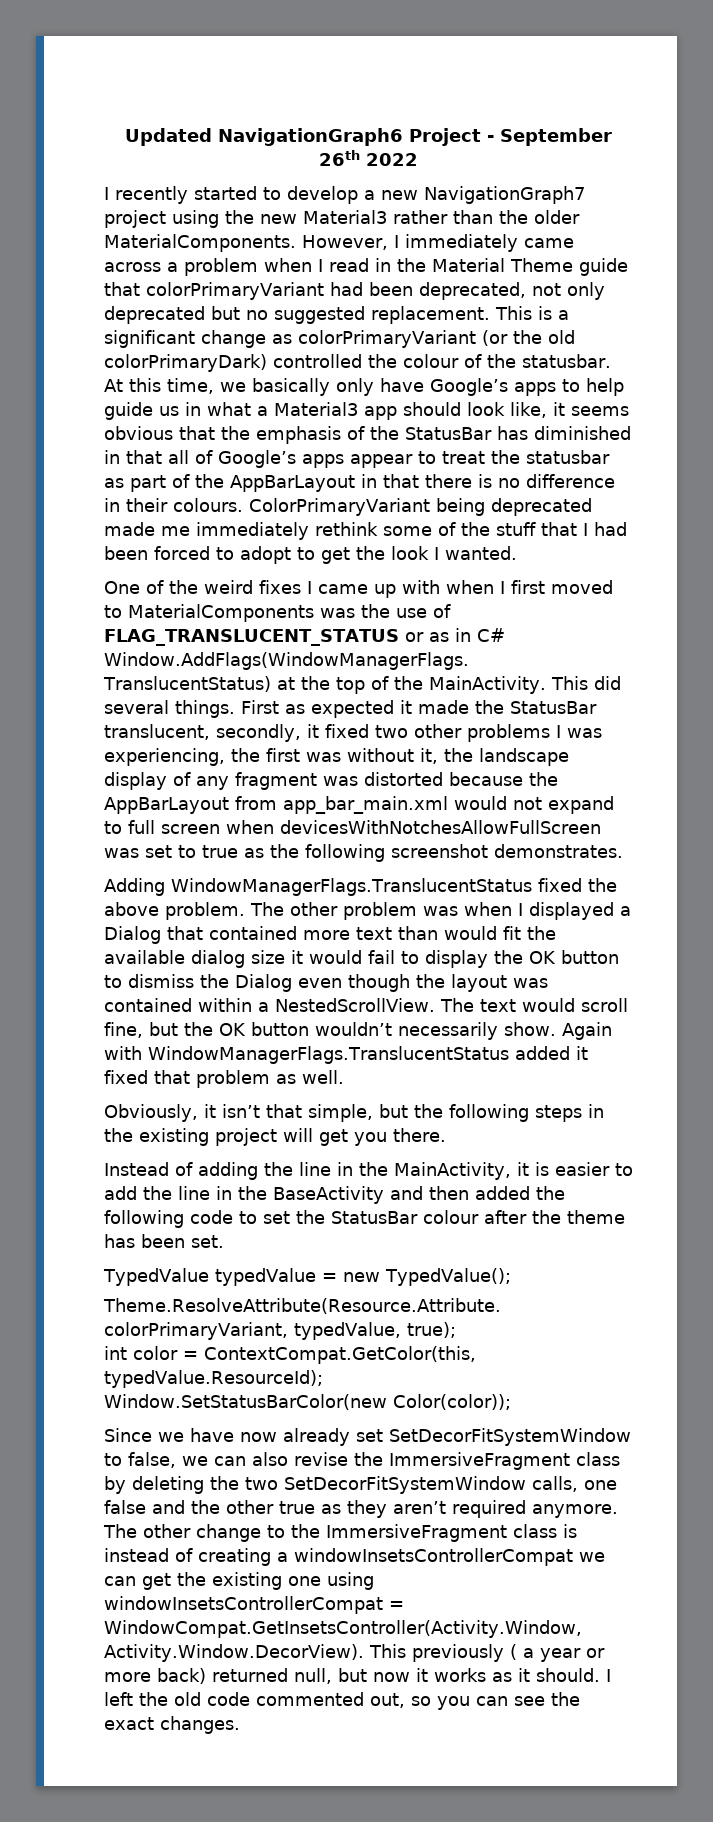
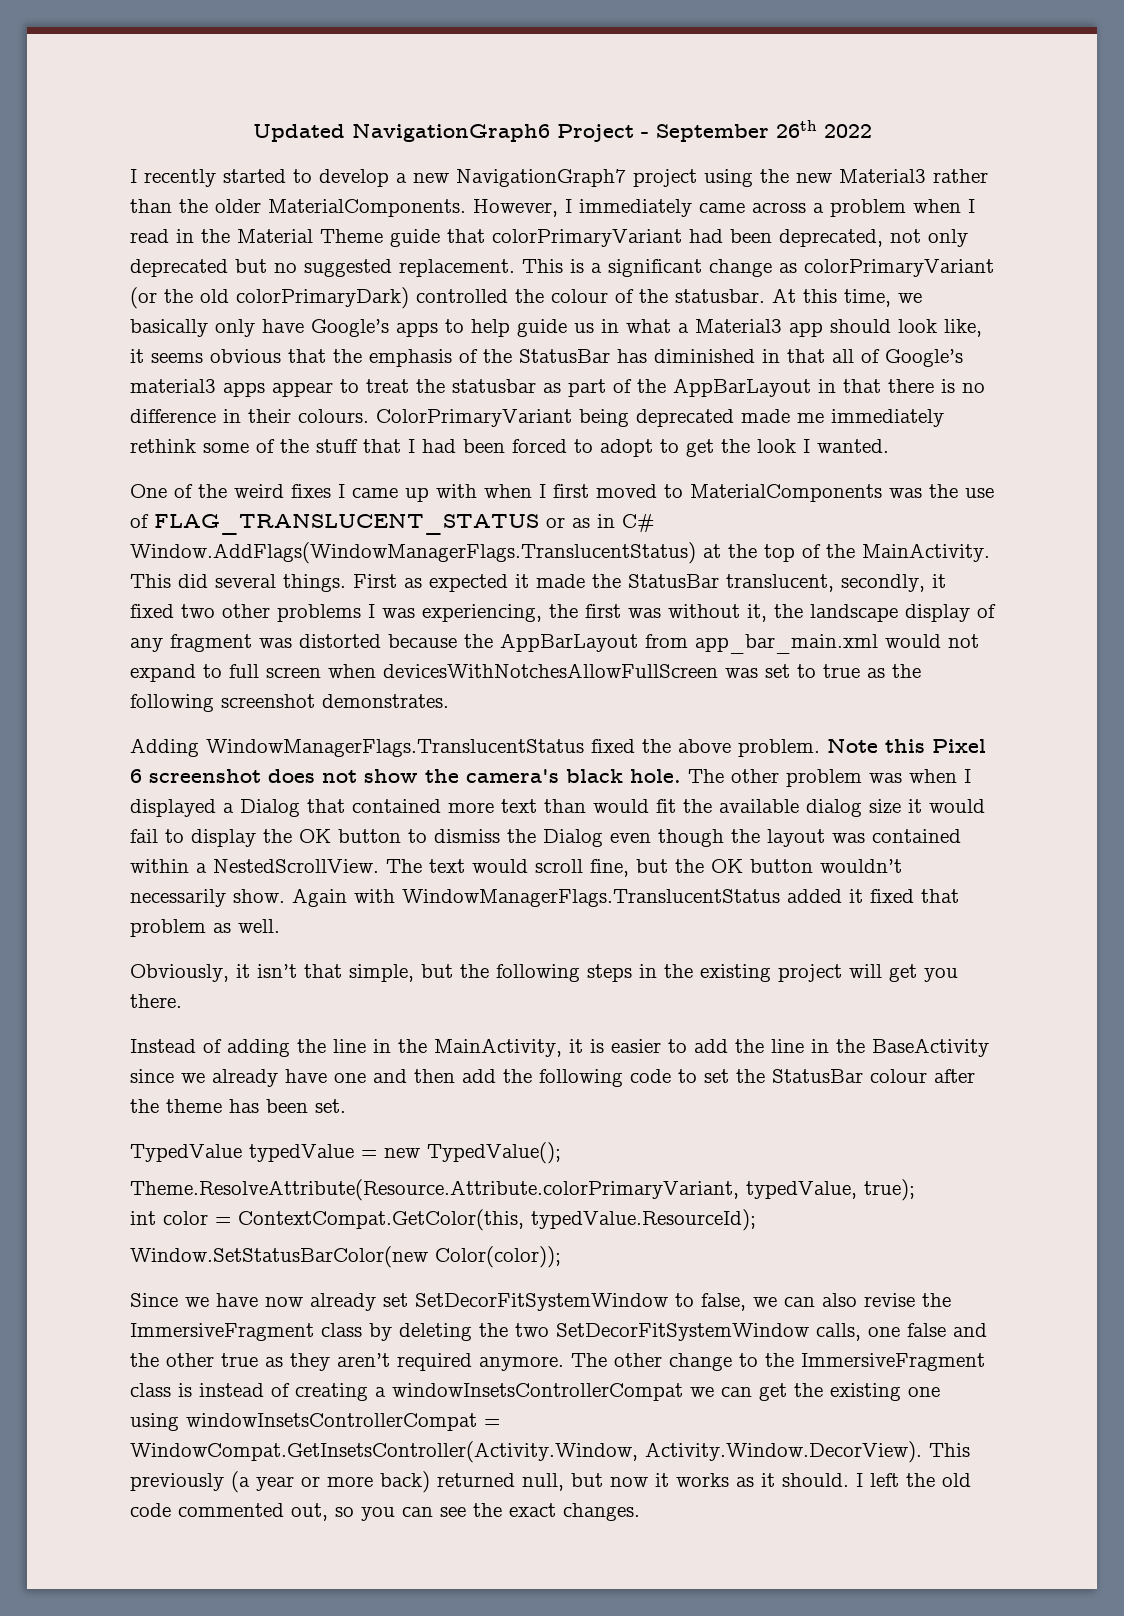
- At this time, we basically only have Google’s apps to help guide us in what a Material3 app should look like, it seems obvious that the emphasis of the StatusBar has diminished in that all of Google’s apps appear to treat the statusbar as part of the AppBarLayout in that there is no difference in their colours.
+ At this time, we basically only have Google’s apps to help guide us in what a Material3 app should look like, it seems obvious that the emphasis of the StatusBar has diminished in that all of Google’s material3 apps appear to treat the statusbar as part of the AppBarLayout in that there is no difference in their colours.
+ Note this Pixel 6 screenshot does not show the camera's black hole.
- Instead of adding the line in the MainActivity, it is easier to add the line in the BaseActivity and then added the following code to set the StatusBar colour after the theme has been set.
+ Instead of adding the line in the MainActivity, it is easier to add the line in the BaseActivity since we already have one and then add the following code to set the StatusBar colour after the theme has been set.
- The other change to the ImmersiveFragment class is instead of creating a windowInsetsControllerCompat we can get the existing one using windowInsetsControllerCompat = WindowCompat.GetInsetsController(Activity.Window, Activity.Window.DecorView). This previously ( a year or more back) returned null, but now it works as it should.
+ The other change to the ImmersiveFragment class is instead of creating a windowInsetsControllerCompat we can get the existing one using windowInsetsControllerCompat = WindowCompat.GetInsetsController(Activity.Window, Activity.Window.DecorView). This previously (a year or more back) returned null, but now it works as it should.

